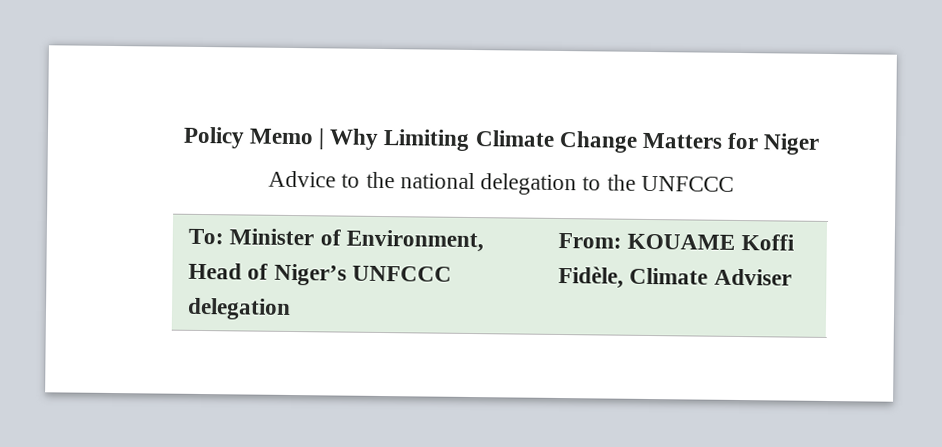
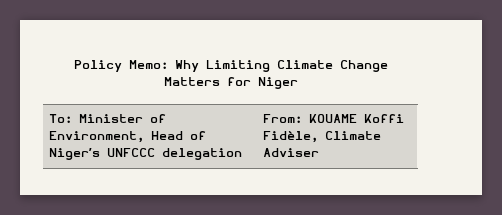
- Policy Memo | Why Limiting Climate Change Matters for Niger
+ Policy Memo: Why Limiting Climate Change Matters for Niger
- Advice to the national delegation to the UNFCCC

